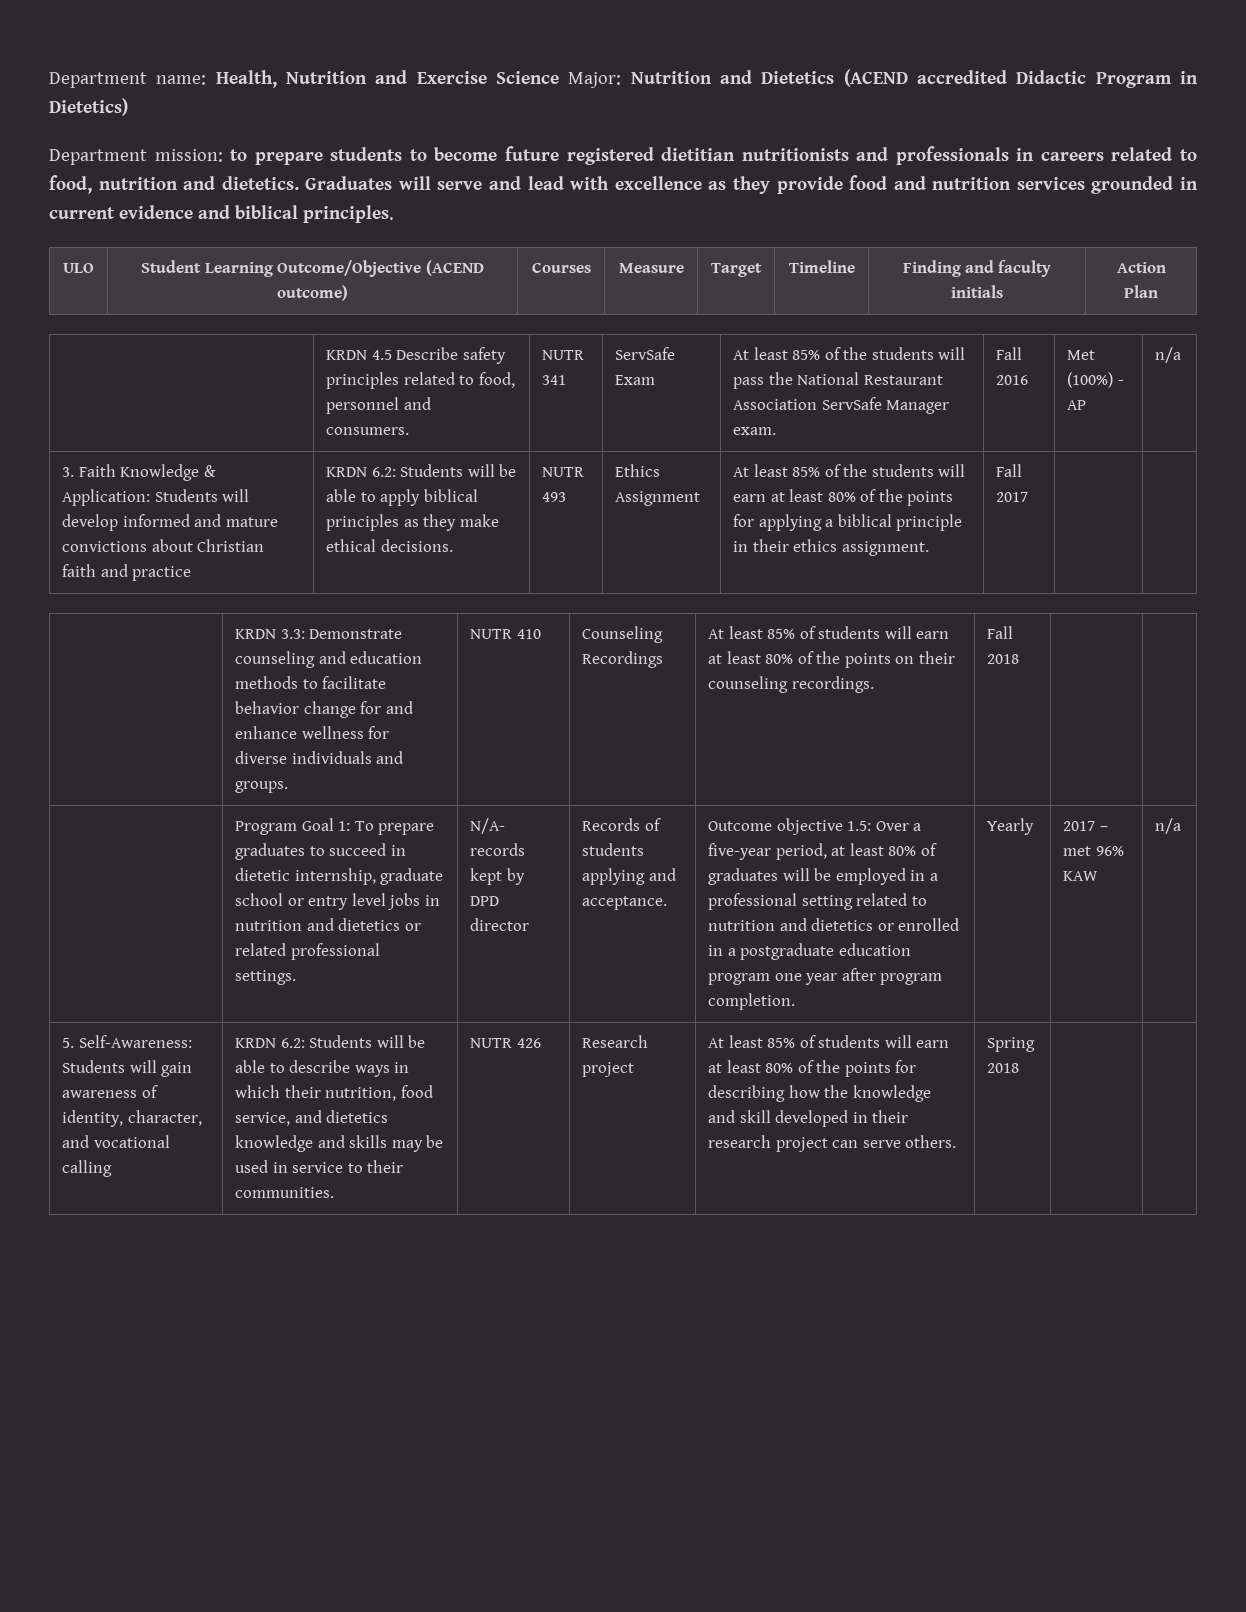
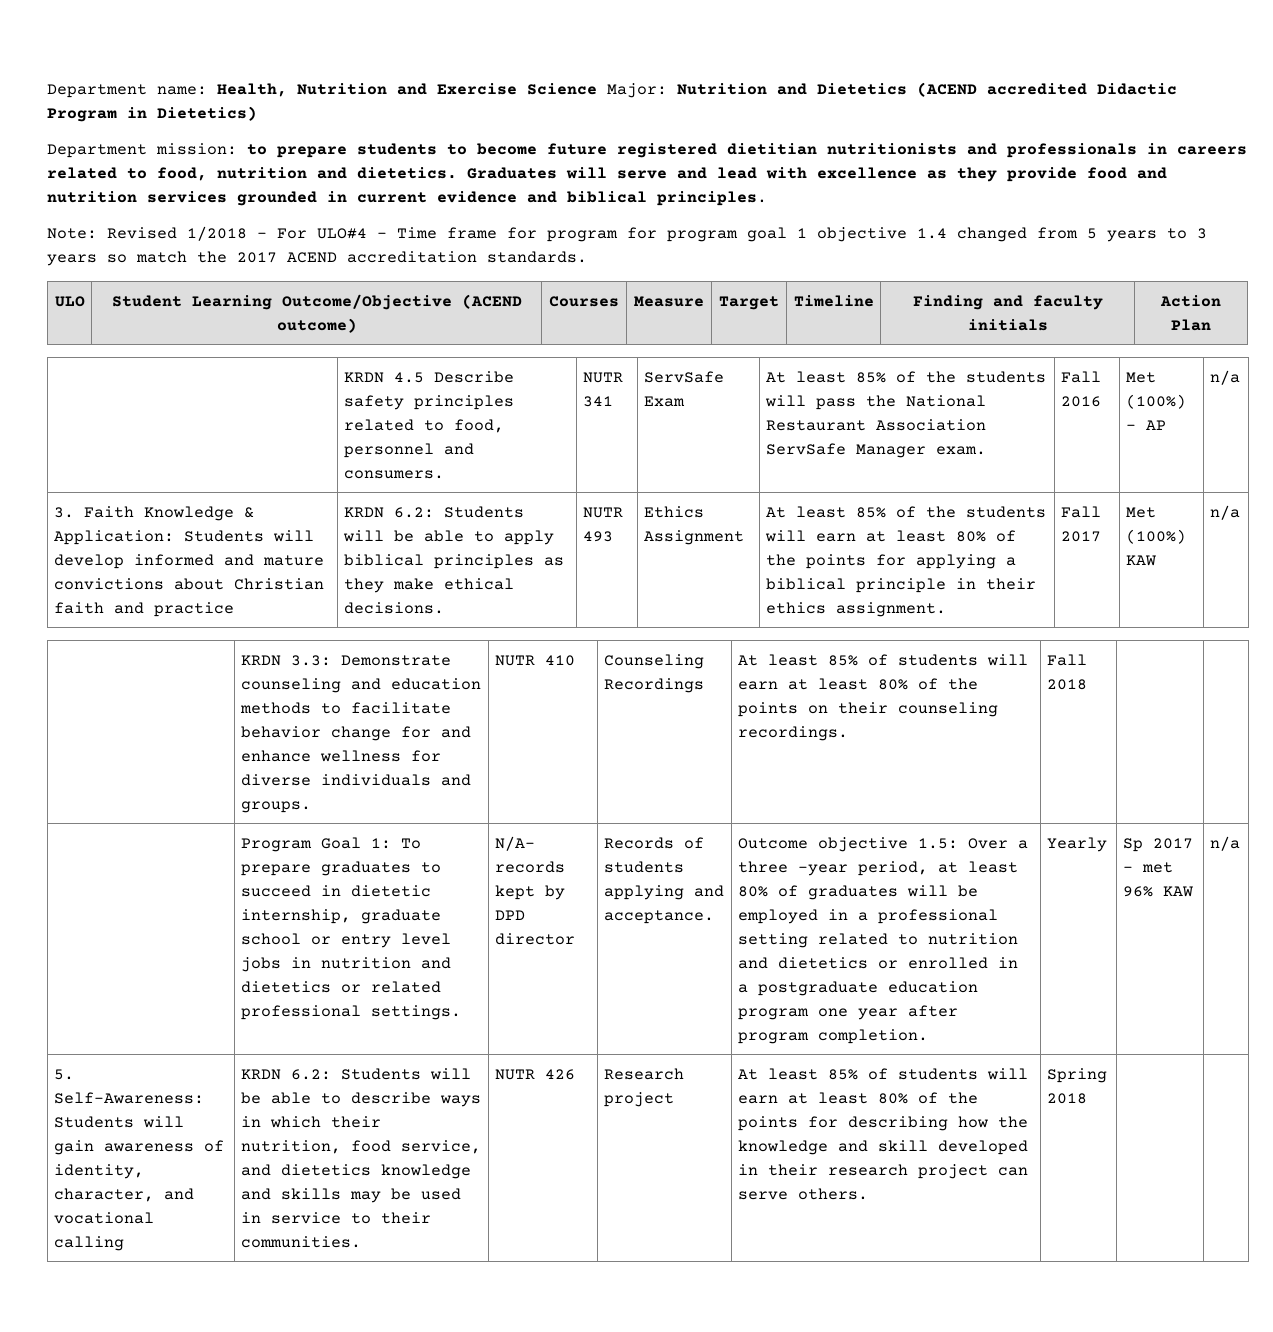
+ Note: Revised 1/2018 – For ULO#4 - Time frame for program for program goal 1 objective 1.4 changed from 5 years to 3 years so match the 2017 ACEND accreditation standards.
+ Met (100%) KAW | n/a
- Outcome objective 1.5: Over a five-year period, at least 80% of graduates will be employed in a professional setting related to nutrition and dietetics or enrolled in a postgraduate education program one year after program completion.
+ Outcome objective 1.5: Over a three -year period, at least 80% of graduates will be employed in a professional setting related to nutrition and dietetics or enrolled in a postgraduate education program one year after program completion.
- 2017 – met 96% KAW
+ Sp 2017 – met 96% KAW

